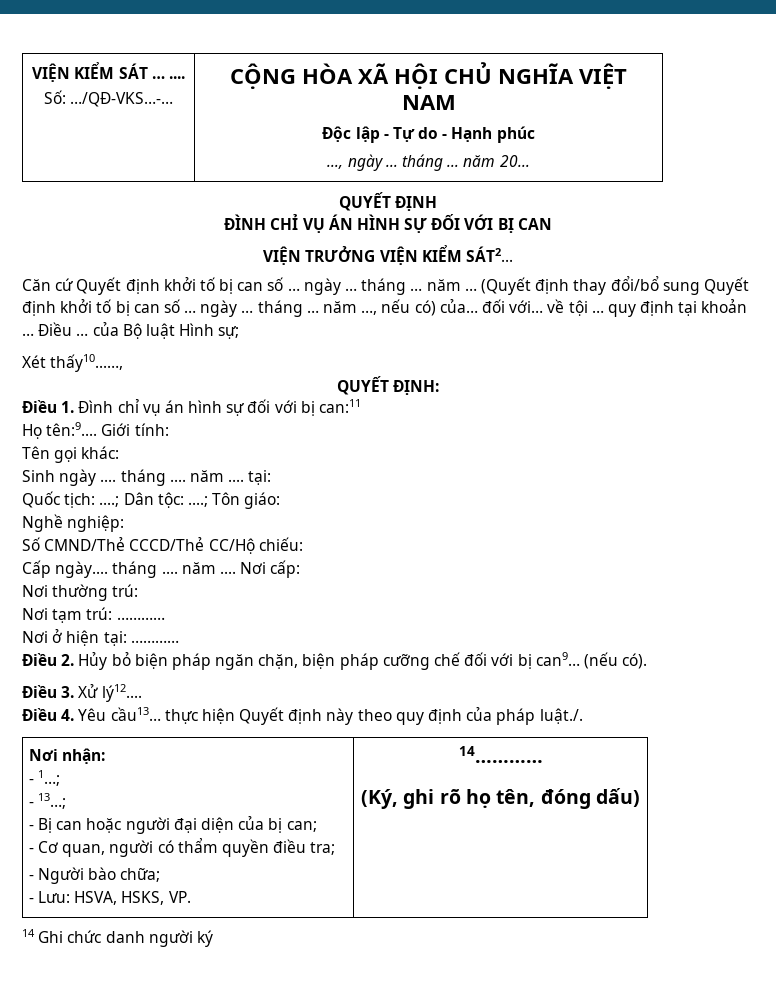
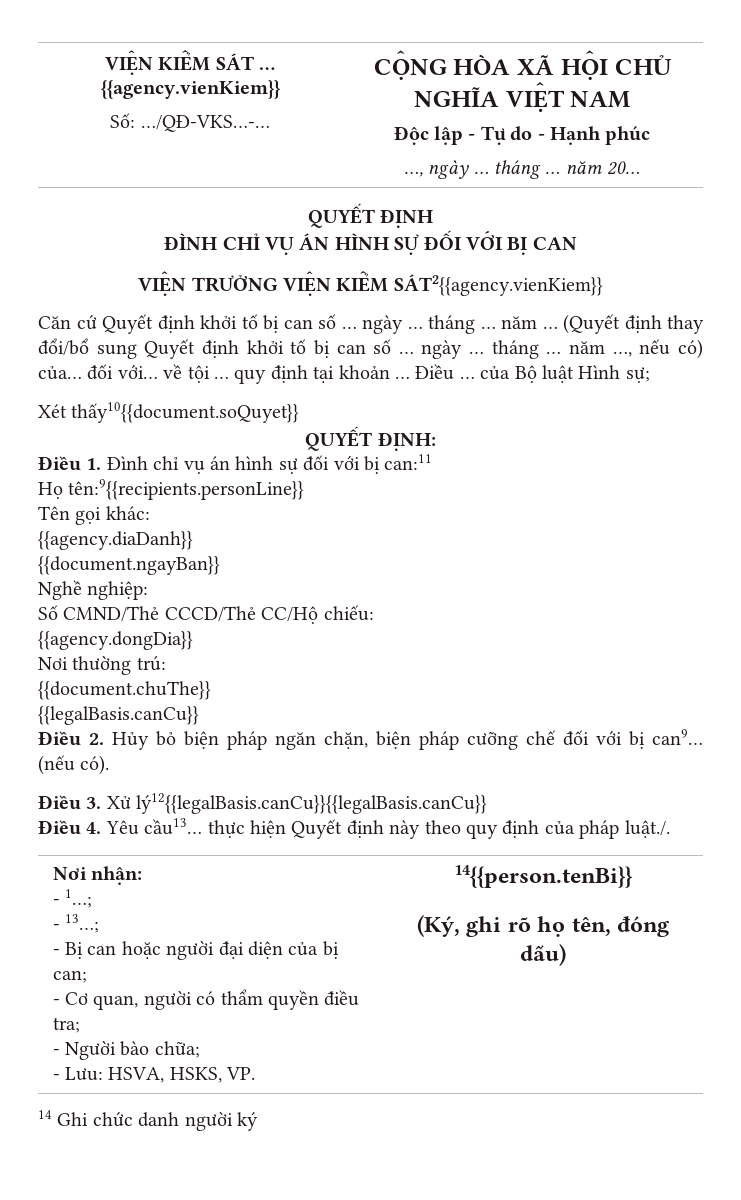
- VIỆN KIỂM SÁT … ....
+ VIỆN KIỂM SÁT … {{agency.vienKiem}}
- VIỆN TRƯỞNG VIỆN KIỂM SÁT2...
+ VIỆN TRƯỞNG VIỆN KIỂM SÁT2{{agency.vienKiem}}
- Xét thấy10...…,
+ Xét thấy10{{document.soQuyet}}
- Họ tên:9.... Giới tính:
+ Họ tên:9{{recipients.personLine}}
- Sinh ngày .... tháng .... năm .... tại:
- Quốc tịch: ....; Dân tộc: ....; Tôn giáo:
+ {{agency.diaDanh}}
+ {{document.ngayBan}}
- Cấp ngày.... tháng .... năm .... Nơi cấp:
+ {{agency.dongDia}}
  Nơi thường trú:
- Nơi tạm trú: …………
- Nơi ở hiện tại: …………
+ {{document.chuThe}}
+ {{legalBasis.canCu}}
- Điều 3. Xử lý12....
+ Điều 3. Xử lý12{{legalBasis.canCu}}{{legalBasis.canCu}}
- 14…………
+ 14{{person.tenBi}}

